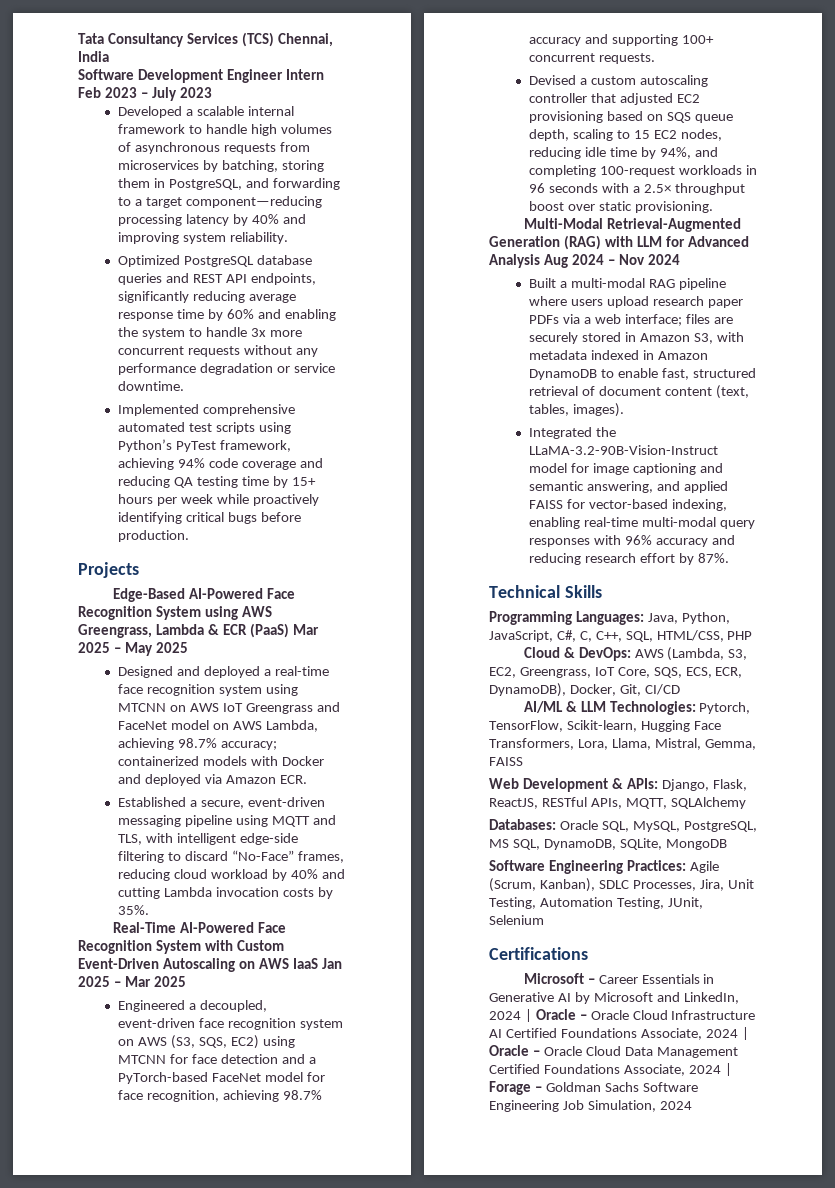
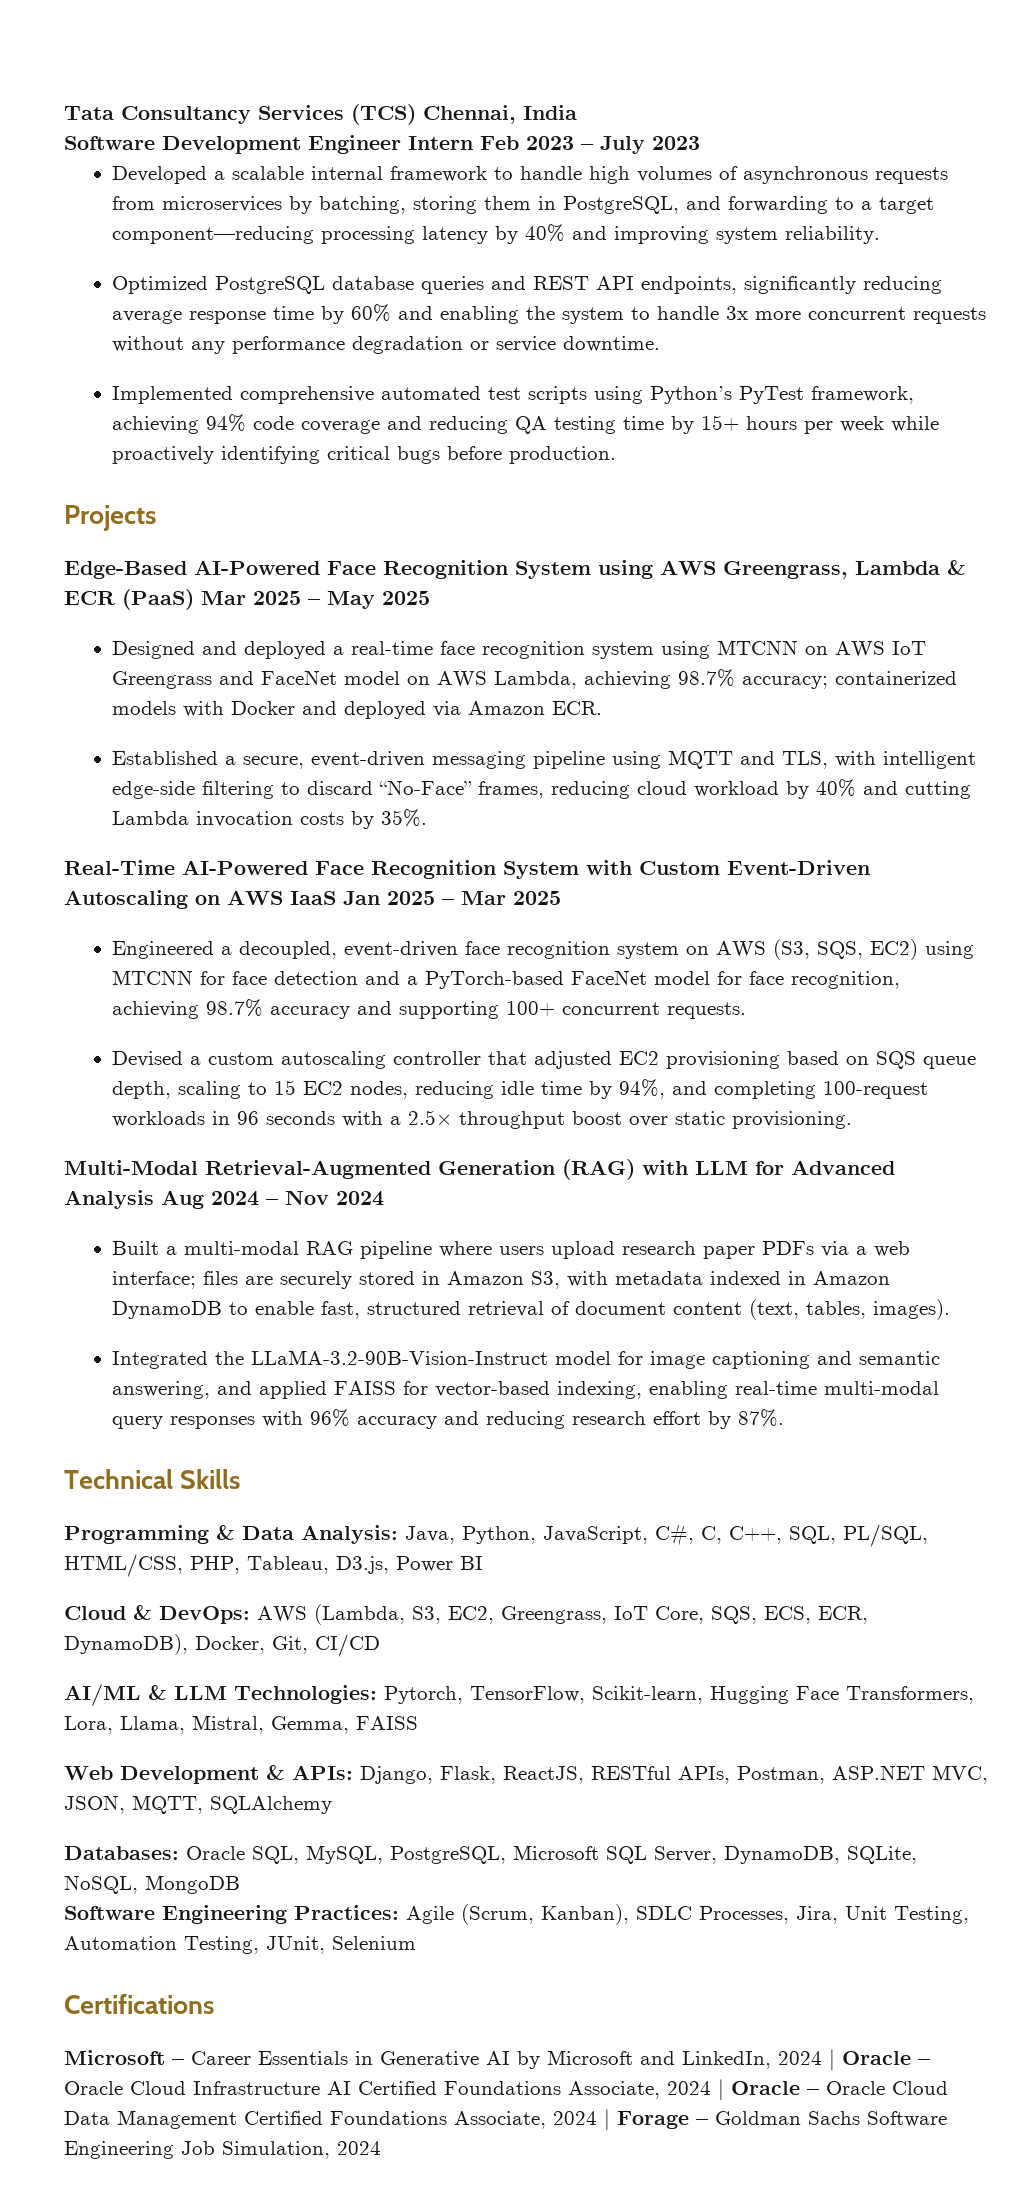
- Programming Languages: Java, Python, JavaScript, C#, C, C++, SQL, HTML/CSS, PHP
+ Programming & Data Analysis: Java, Python, JavaScript, C#, C, C++, SQL, PL/SQL, HTML/CSS, PHP, Tableau, D3.js, Power BI
- Web Development & APIs: Django, Flask, ReactJS, RESTful APIs, MQTT, SQLAlchemy
+ Web Development & APIs: Django, Flask, ReactJS, RESTful APIs, Postman, ASP.NET MVC, JSON, MQTT, SQLAlchemy
- Databases: Oracle SQL, MySQL, PostgreSQL, MS SQL, DynamoDB, SQLite, MongoDB
+ Databases: Oracle SQL, MySQL, PostgreSQL, Microsoft SQL Server, DynamoDB, SQLite, NoSQL, MongoDB

